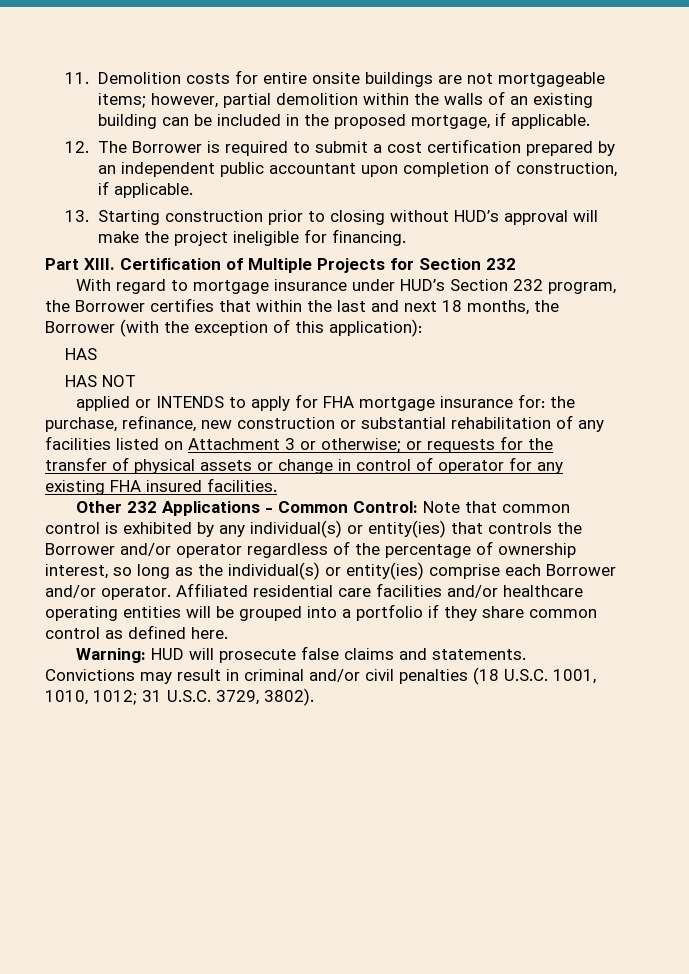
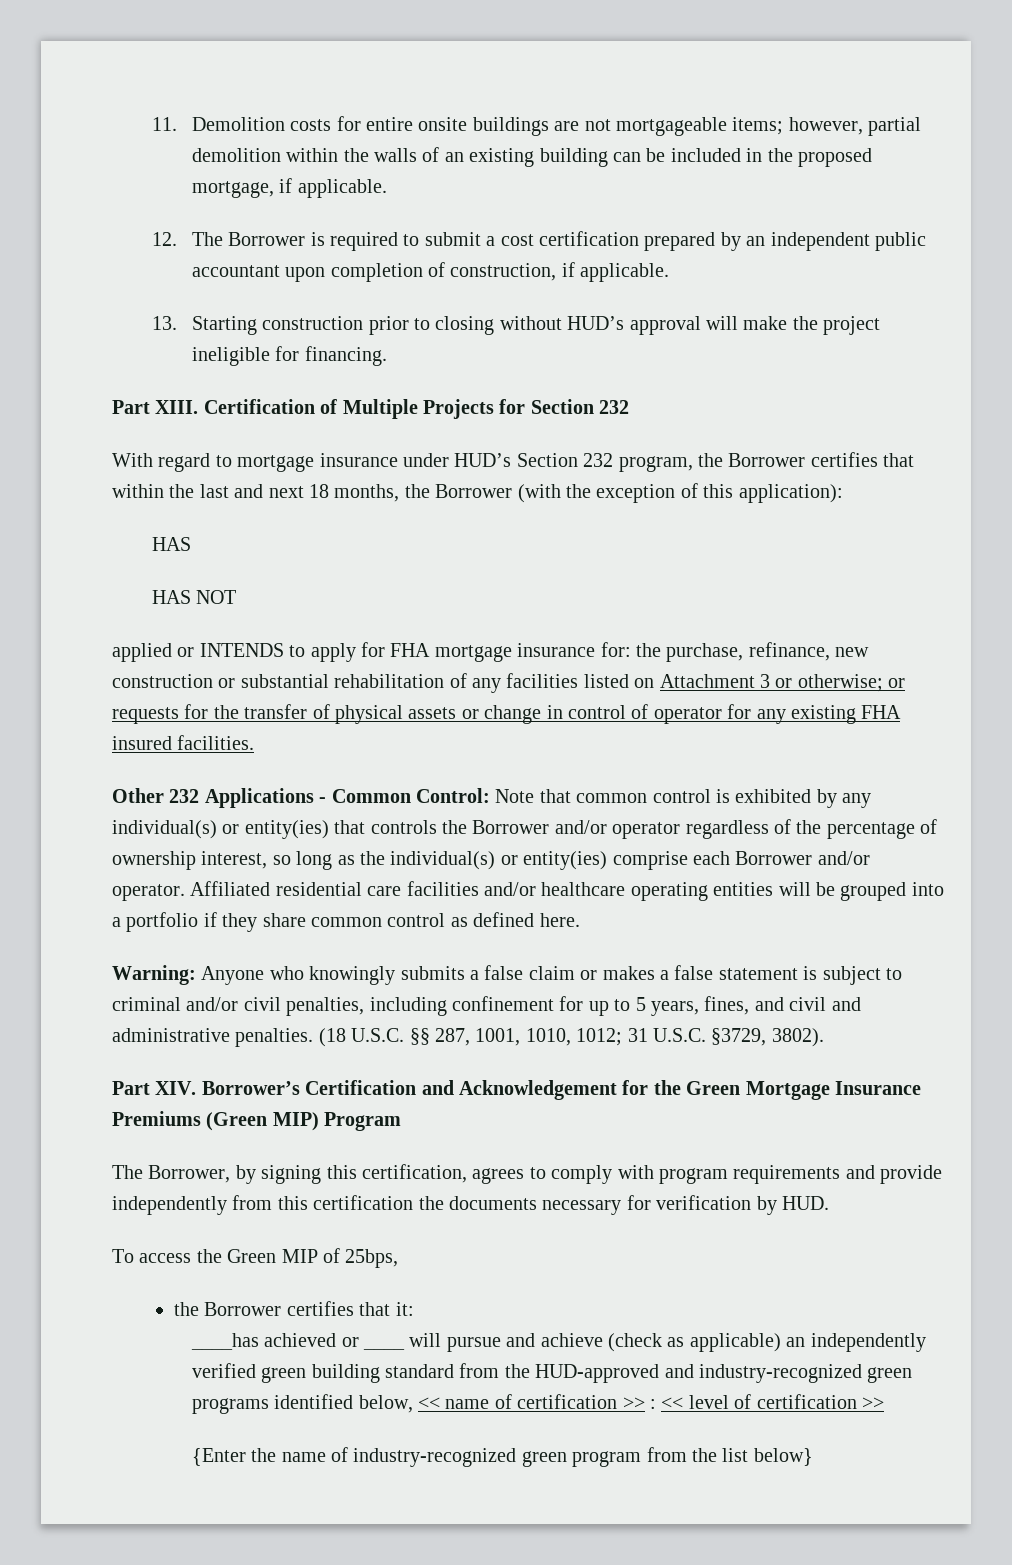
- Warning: HUD will prosecute false claims and statements. Convictions may result in criminal and/or civil penalties (18 U.S.C. 1001, 1010, 1012; 31 U.S.C. 3729, 3802).
+ Warning: Anyone who knowingly submits a false claim or makes a false statement is subject to criminal and/or civil penalties, including confinement for up to 5 years, fines, and civil and administrative penalties. (18 U.S.C. §§ 287, 1001, 1010, 1012; 31 U.S.C. §3729, 3802).
+ Part XIV. Borrower’s Certification and Acknowledgement for the Green Mortgage Insurance Premiums (Green MIP) Program
+ The Borrower, by signing this certification, agrees to comply with program requirements and provide independently from this certification the documents necessary for verification by HUD.
+ To access the Green MIP of 25bps,
+ the Borrower certifies that it:
+ ____has achieved or ____ will pursue and achieve (check as applicable) an independently verified green building standard from the HUD-approved and industry-recognized green programs identified below, << name of certification >> : << level of certification >>
+ {Enter the name of industry-recognized green program from the list below}

